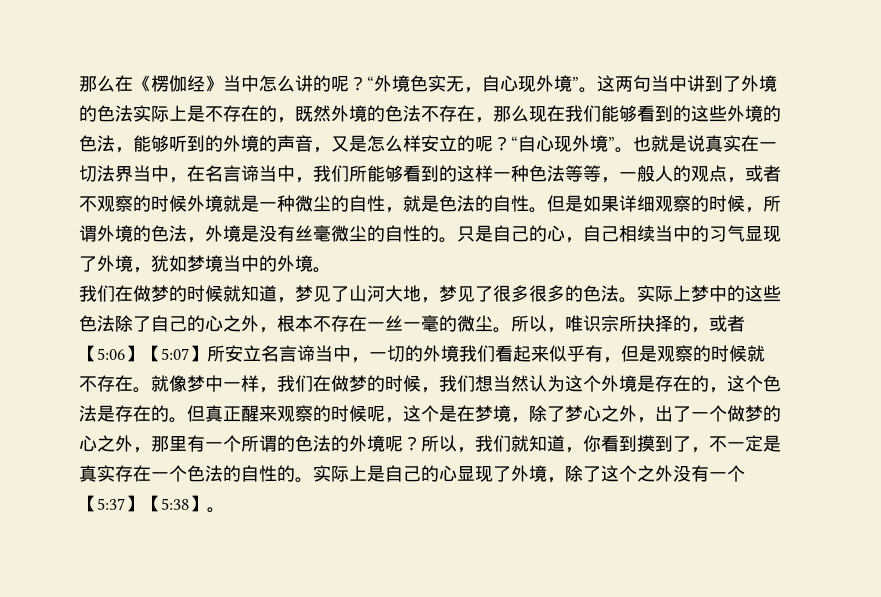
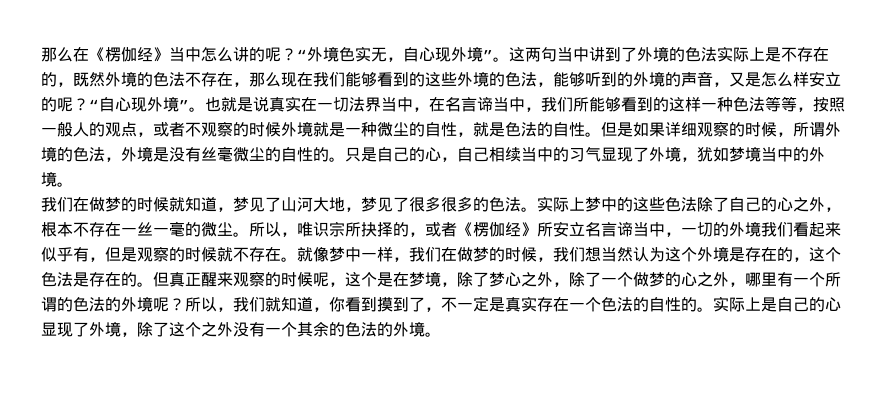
- 也就是说真实在一切法界当中，在名言谛当中，我们所能够看到的这样一种色法等等，一般人的观点，或者不观察的时候外境就是一种微尘的自性，就是色法的自性。
+ 也就是说真实在一切法界当中，在名言谛当中，我们所能够看到的这样一种色法等等，按照一般人的观点，或者不观察的时候外境就是一种微尘的自性，就是色法的自性。
- 所以，唯识宗所抉择的，或者【5:06】【5:07】所安立名言谛当中，一切的外境我们看起来似乎有，但是观察的时候就不存在。
+ 所以，唯识宗所抉择的，或者《楞伽经》所安立名言谛当中，一切的外境我们看起来似乎有，但是观察的时候就不存在。
- 但真正醒来观察的时候呢，这个是在梦境，除了梦心之外，出了一个做梦的心之外，那里有一个所谓的色法的外境呢？
+ 但真正醒来观察的时候呢，这个是在梦境，除了梦心之外，除了一个做梦的心之外，哪里有一个所谓的色法的外境呢？
- 实际上是自己的心显现了外境，除了这个之外没有一个【5:37】【5:38】。
+ 实际上是自己的心显现了外境，除了这个之外没有一个其余的色法的外境。

